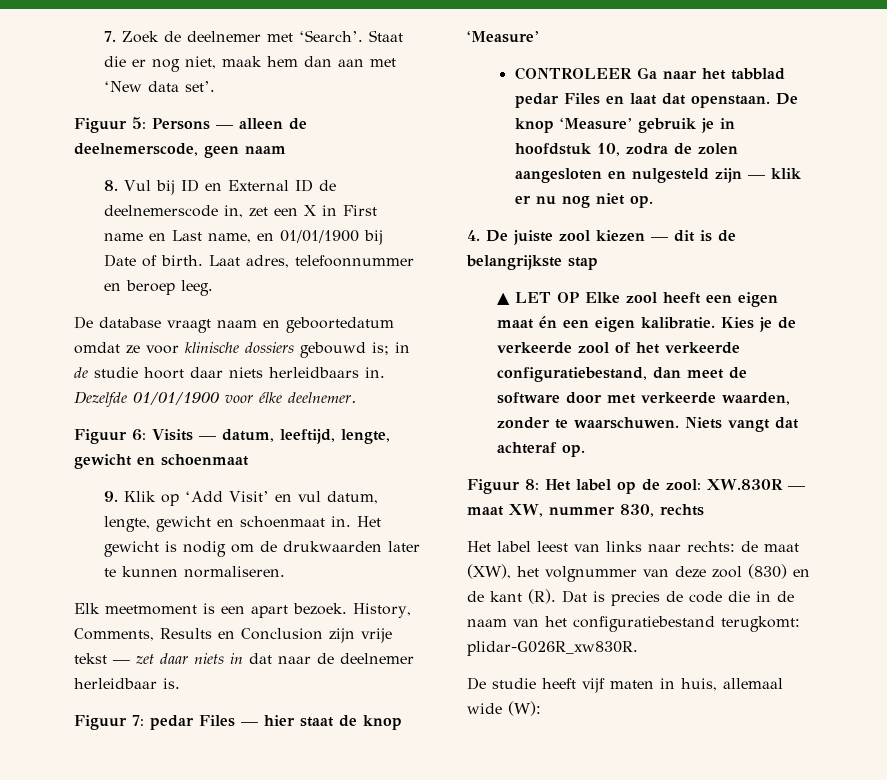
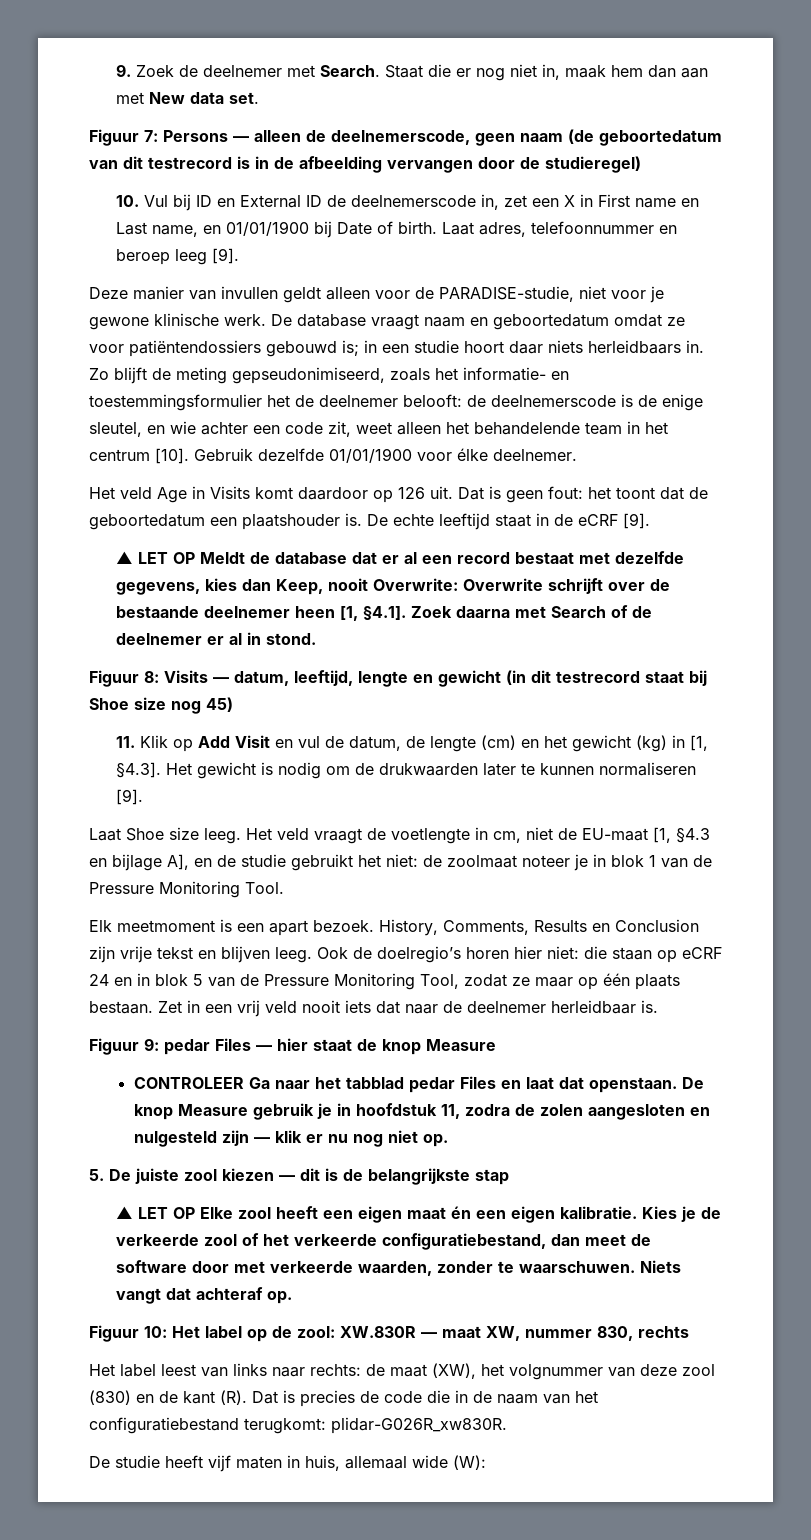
- 7. Zoek de deelnemer met ‘Search’.
+ 9. Zoek de deelnemer met Search.
- Staat die er nog niet, maak hem dan aan met ‘New data set’.
- Figuur 5: Persons — alleen de deelnemerscode, geen naam
- 8. Vul bij ID en External ID de deelnemerscode in, zet een X in First name en Last name, en 01/01/1900 bij Date of birth.
+ Staat die er nog niet in, maak hem dan aan met New data set.
+ Figuur 7: Persons — alleen de deelnemerscode, geen naam (de geboortedatum van dit testrecord is in de afbeelding vervangen door de studieregel)
+ 10. Vul bij ID en External ID de deelnemerscode in, zet een X in First name en Last name, en 01/01/1900 bij Date of birth.
- Laat adres, telefoonnummer en beroep leeg.
- De database vraagt naam en geboortedatum omdat ze voor klinische dossiers gebouwd is; in de studie hoort daar niets herleidbaars in.
+ Laat adres, telefoonnummer en beroep leeg [9].
+ Deze manier van invullen geldt alleen voor de PARADISE-studie, niet voor je gewone klinische werk. De database vraagt naam en geboortedatum omdat ze voor patiëntendossiers gebouwd is; in een studie hoort daar niets herleidbaars in.
- Dezelfde 01/01/1900 voor élke deelnemer.
- Figuur 6: Visits — datum, leeftijd, lengte, gewicht en schoenmaat
- 9. Klik op ‘Add Visit’ en vul datum, lengte, gewicht en schoenmaat in. Het gewicht is nodig om de drukwaarden later te kunnen normaliseren.
+ Zo blijft de meting gepseudonimiseerd, zoals het informatie- en toestemmingsformulier het de deelnemer belooft: de deelnemerscode is de enige sleutel, en wie achter een code zit, weet alleen het behandelende team in het centrum [10]. Gebruik dezelfde 01/01/1900 voor élke deelnemer.
+ Het veld Age in Visits komt daardoor op 126 uit. Dat is geen fout: het toont dat de geboortedatum een plaatshouder is. De echte leeftijd staat in de eCRF [9].
+ ▲ LET OP Meldt de database dat er al een record bestaat met dezelfde gegevens, kies dan Keep, nooit Overwrite: Overwrite schrijft over de bestaande deelnemer heen [1, §4.1]. Zoek daarna met Search of de deelnemer er al in stond.
+ Figuur 8: Visits — datum, leeftijd, lengte en gewicht (in dit testrecord staat bij Shoe size nog 45)
+ 11. Klik op Add Visit en vul de datum, de lengte (cm) en het gewicht (kg) in [1, §4.3]. Het gewicht is nodig om de drukwaarden later te kunnen normaliseren [9].
+ Laat Shoe size leeg. Het veld vraagt de voetlengte in cm, niet de EU-maat [1, §4.3 en bijlage A], en de studie gebruikt het niet: de zoolmaat noteer je in blok 1 van de Pressure Monitoring Tool.
- History, Comments, Results en Conclusion zijn vrije tekst — zet daar niets in dat naar de deelnemer herleidbaar is.
+ History, Comments, Results en Conclusion zijn vrije tekst en blijven leeg. Ook de doelregio’s horen hier niet: die staan op eCRF 24 en in blok 5 van de Pressure Monitoring Tool, zodat ze maar op één plaats bestaan. Zet in een vrij veld nooit iets dat naar de deelnemer herleidbaar is.
- Figuur 7: pedar Files — hier staat de knop ‘Measure’
+ Figuur 9: pedar Files — hier staat de knop Measure
- De knop ‘Measure’ gebruik je in hoofdstuk 10, zodra de zolen aangesloten en nulgesteld zijn — klik er nu nog niet op.
+ De knop Measure gebruik je in hoofdstuk 11, zodra de zolen aangesloten en nulgesteld zijn — klik er nu nog niet op.
- 4. De juiste zool kiezen — dit is de belangrijkste stap
+ 5. De juiste zool kiezen — dit is de belangrijkste stap
- Figuur 8: Het label op de zool: XW.830R — maat XW, nummer 830, rechts
+ Figuur 10: Het label op de zool: XW.830R — maat XW, nummer 830, rechts

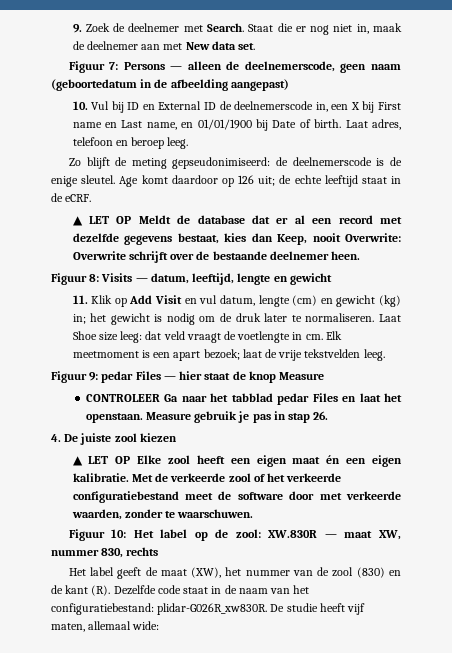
- Staat die er nog niet in, maak hem dan aan met New data set.
+ Staat die er nog niet in, maak de deelnemer aan met New data set.
- Figuur 7: Persons — alleen de deelnemerscode, geen naam (de geboortedatum van dit testrecord is in de afbeelding vervangen door de studieregel)
+ Figuur 7: Persons — alleen de deelnemerscode, geen naam (geboortedatum in de afbeelding aangepast)
- 10. Vul bij ID en External ID de deelnemerscode in, zet een X in First name en Last name, en 01/01/1900 bij Date of birth.
+ 10. Vul bij ID en External ID de deelnemerscode in, een X bij First name en Last name, en 01/01/1900 bij Date of birth.
- Laat adres, telefoonnummer en beroep leeg [9].
- Deze manier van invullen geldt alleen voor de PARADISE-studie, niet voor je gewone klinische werk. De database vraagt naam en geboortedatum omdat ze voor patiëntendossiers gebouwd is; in een studie hoort daar niets herleidbaars in. Zo blijft de meting gepseudonimiseerd, zoals het informatie- en toestemmingsformulier het de deelnemer belooft: de deelnemerscode is de enige sleutel, en wie achter een code zit, weet alleen het behandelende team in het centrum [10]. Gebruik dezelfde 01/01/1900 voor élke deelnemer.
- Het veld Age in Visits komt daardoor op 126 uit. Dat is geen fout: het toont dat de geboortedatum een plaatshouder is. De echte leeftijd staat in de eCRF [9].
+ Laat adres, telefoon en beroep leeg.
+ Zo blijft de meting gepseudonimiseerd: de deelnemerscode is de enige sleutel. Age komt daardoor op 126 uit; de echte leeftijd staat in de eCRF.
- ▲ LET OP Meldt de database dat er al een record bestaat met dezelfde gegevens, kies dan Keep, nooit Overwrite: Overwrite schrijft over de bestaande deelnemer heen [1, §4.1]. Zoek daarna met Search of de deelnemer er al in stond.
+ ▲ LET OP Meldt de database dat er al een record met dezelfde gegevens bestaat, kies dan Keep, nooit Overwrite: Overwrite schrijft over de bestaande deelnemer heen.
- Figuur 8: Visits — datum, leeftijd, lengte en gewicht (in dit testrecord staat bij Shoe size nog 45)
+ Figuur 8: Visits — datum, leeftijd, lengte en gewicht
- 11. Klik op Add Visit en vul de datum, de lengte (cm) en het gewicht (kg) in [1, §4.3]. Het gewicht is nodig om de drukwaarden later te kunnen normaliseren [9].
- Laat Shoe size leeg. Het veld vraagt de voetlengte in cm, niet de EU-maat [1, §4.3 en bijlage A], en de studie gebruikt het niet: de zoolmaat noteer je in blok 1 van de Pressure Monitoring Tool.
- Elk meetmoment is een apart bezoek. History, Comments, Results en Conclusion zijn vrije tekst en blijven leeg. Ook de doelregio’s horen hier niet: die staan op eCRF 24 en in blok 5 van de Pressure Monitoring Tool, zodat ze maar op één plaats bestaan. Zet in een vrij veld nooit iets dat naar de deelnemer herleidbaar is.
+ 11. Klik op Add Visit en vul datum, lengte (cm) en gewicht (kg) in; het gewicht is nodig om de druk later te normaliseren. Laat Shoe size leeg: dat veld vraagt de voetlengte in cm. Elk meetmoment is een apart bezoek; laat de vrije tekstvelden leeg.
- CONTROLEER Ga naar het tabblad pedar Files en laat dat openstaan. De knop Measure gebruik je in hoofdstuk 11, zodra de zolen aangesloten en nulgesteld zijn — klik er nu nog niet op.
- 5. De juiste zool kiezen — dit is de belangrijkste stap
+ CONTROLEER Ga naar het tabblad pedar Files en laat het openstaan. Measure gebruik je pas in stap 26.
+ 4. De juiste zool kiezen
- Kies je de verkeerde zool of het verkeerde configuratiebestand, dan meet de software door met verkeerde waarden, zonder te waarschuwen. Niets vangt dat achteraf op.
+ Met de verkeerde zool of het verkeerde configuratiebestand meet de software door met verkeerde waarden, zonder te waarschuwen.
- Het label leest van links naar rechts: de maat (XW), het volgnummer van deze zool (830) en de kant (R). Dat is precies de code die in de naam van het configuratiebestand terugkomt: plidar-G026R_xw830R.
- De studie heeft vijf maten in huis, allemaal wide (W):
+ Het label geeft de maat (XW), het nummer van de zool (830) en de kant (R). Dezelfde code staat in de naam van het configuratiebestand: plidar-G026R_xw830R. De studie heeft vijf maten, allemaal wide:

